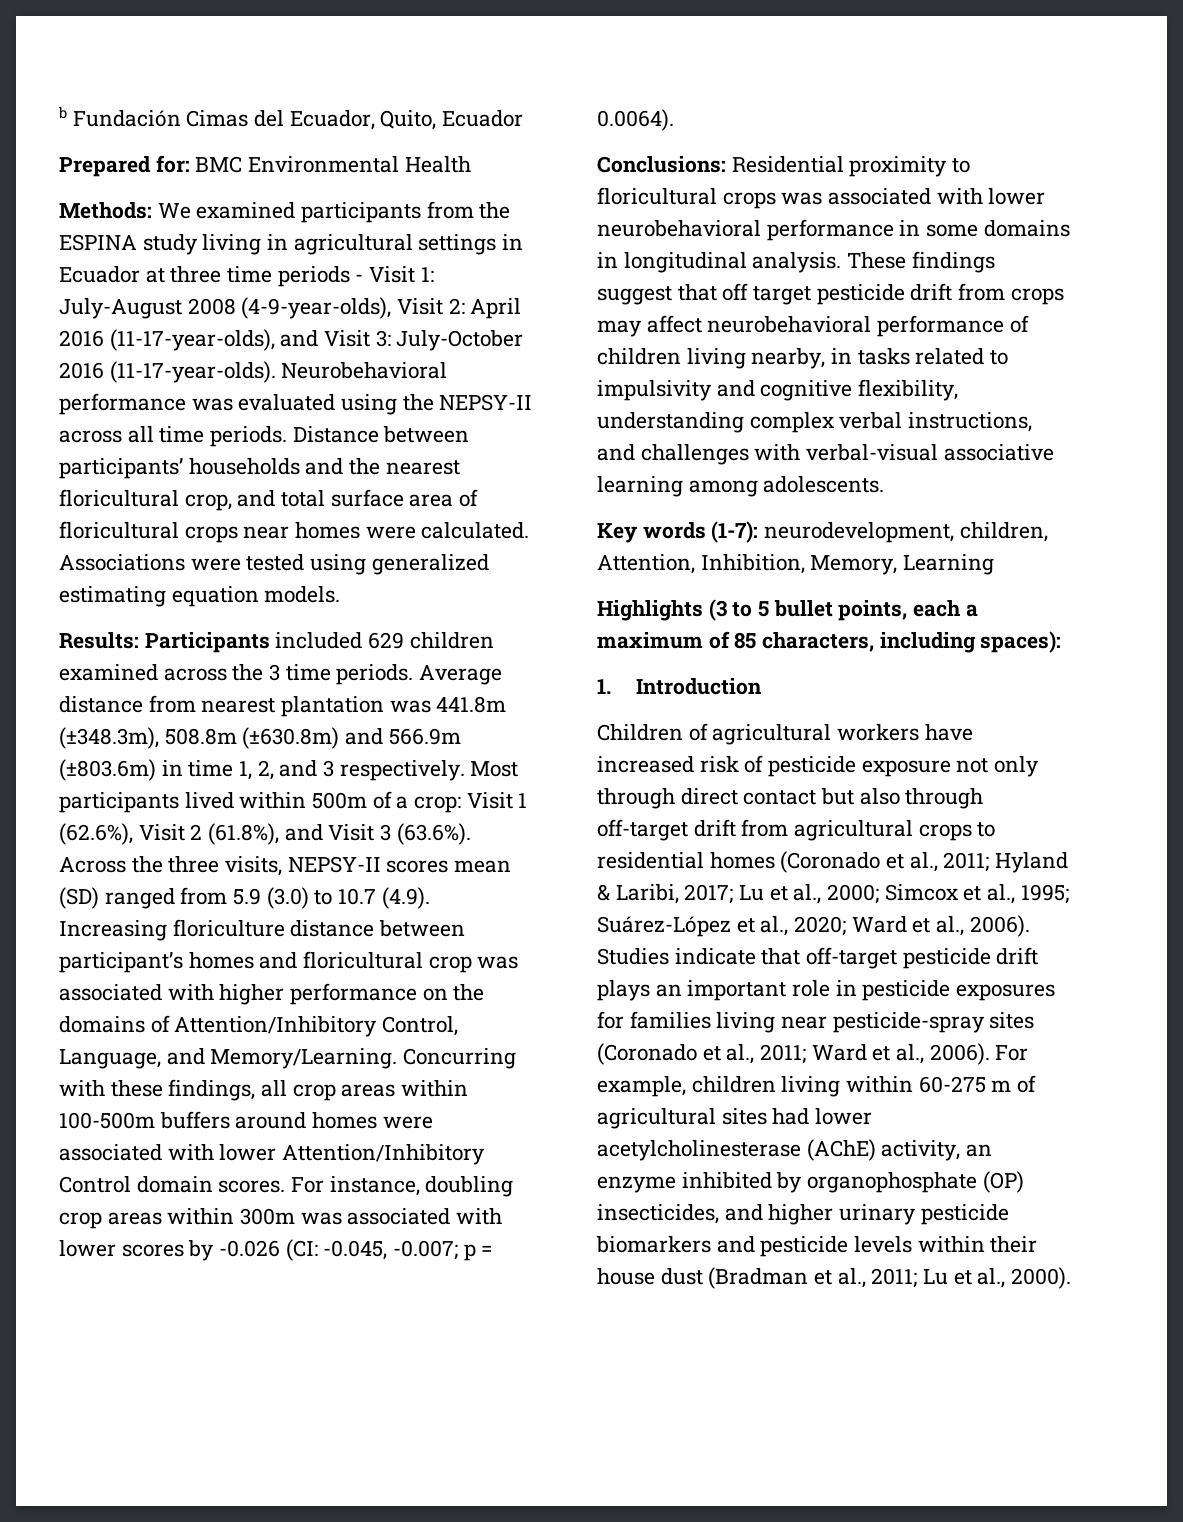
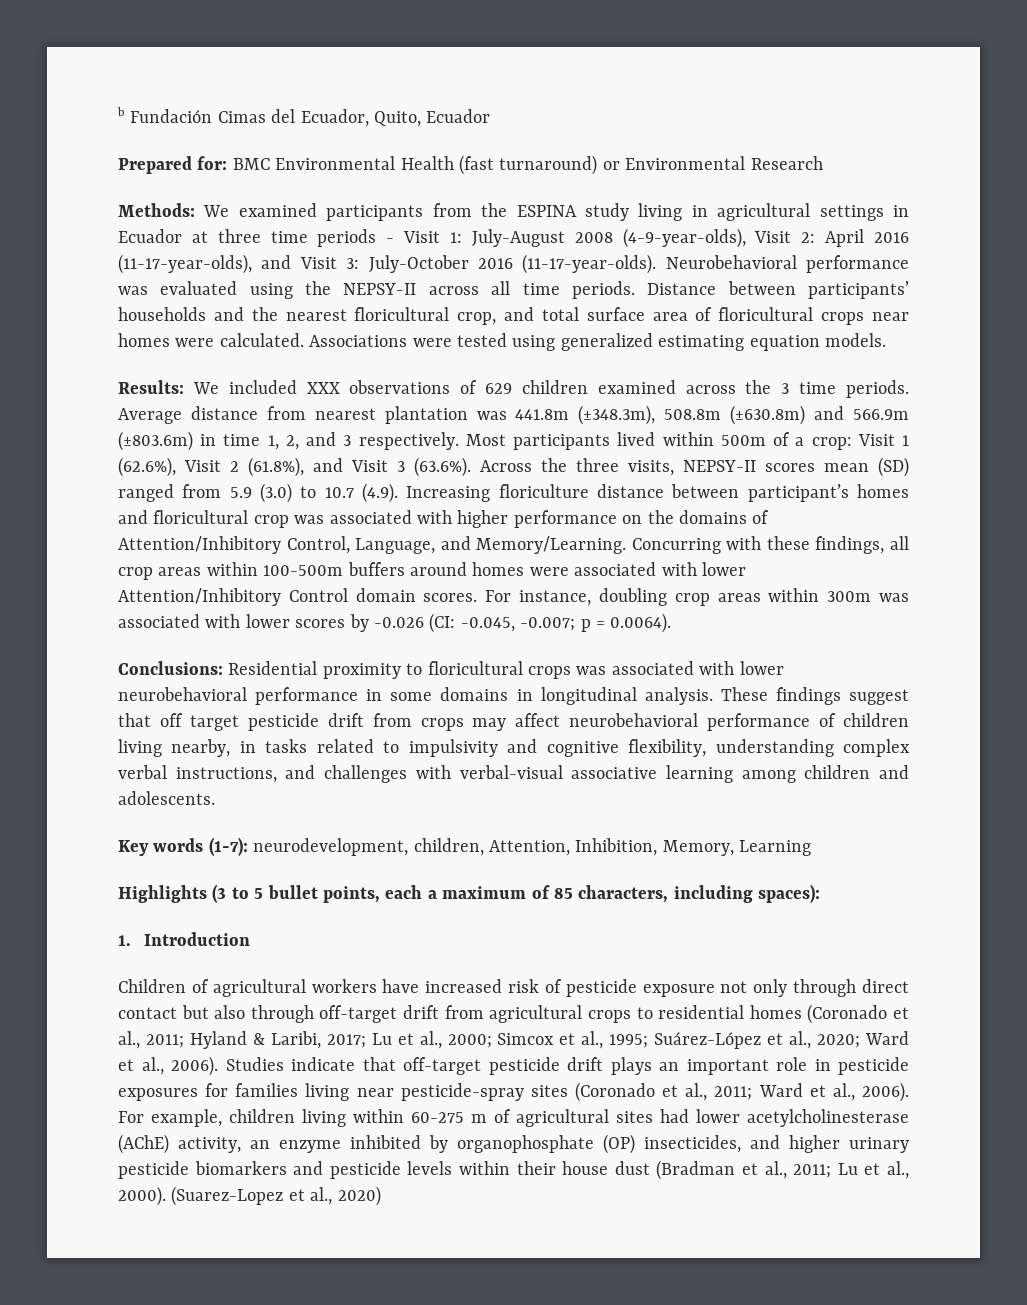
- Prepared for: BMC Environmental Health
+ Prepared for: BMC Environmental Health (fast turnaround) or Environmental Research
- Results: Participants included 629 children examined across the 3 time periods.
+ Results: We included XXX observations of 629 children examined across the 3 time periods.
- These findings suggest that off target pesticide drift from crops may affect neurobehavioral performance of children living nearby, in tasks related to impulsivity and cognitive flexibility, understanding complex verbal instructions, and challenges with verbal-visual associative learning among adolescents.
+ These findings suggest that off target pesticide drift from crops may affect neurobehavioral performance of children living nearby, in tasks related to impulsivity and cognitive flexibility, understanding complex verbal instructions, and challenges with verbal-visual associative learning among children and adolescents.
+ (Suarez-Lopez et al., 2020)

